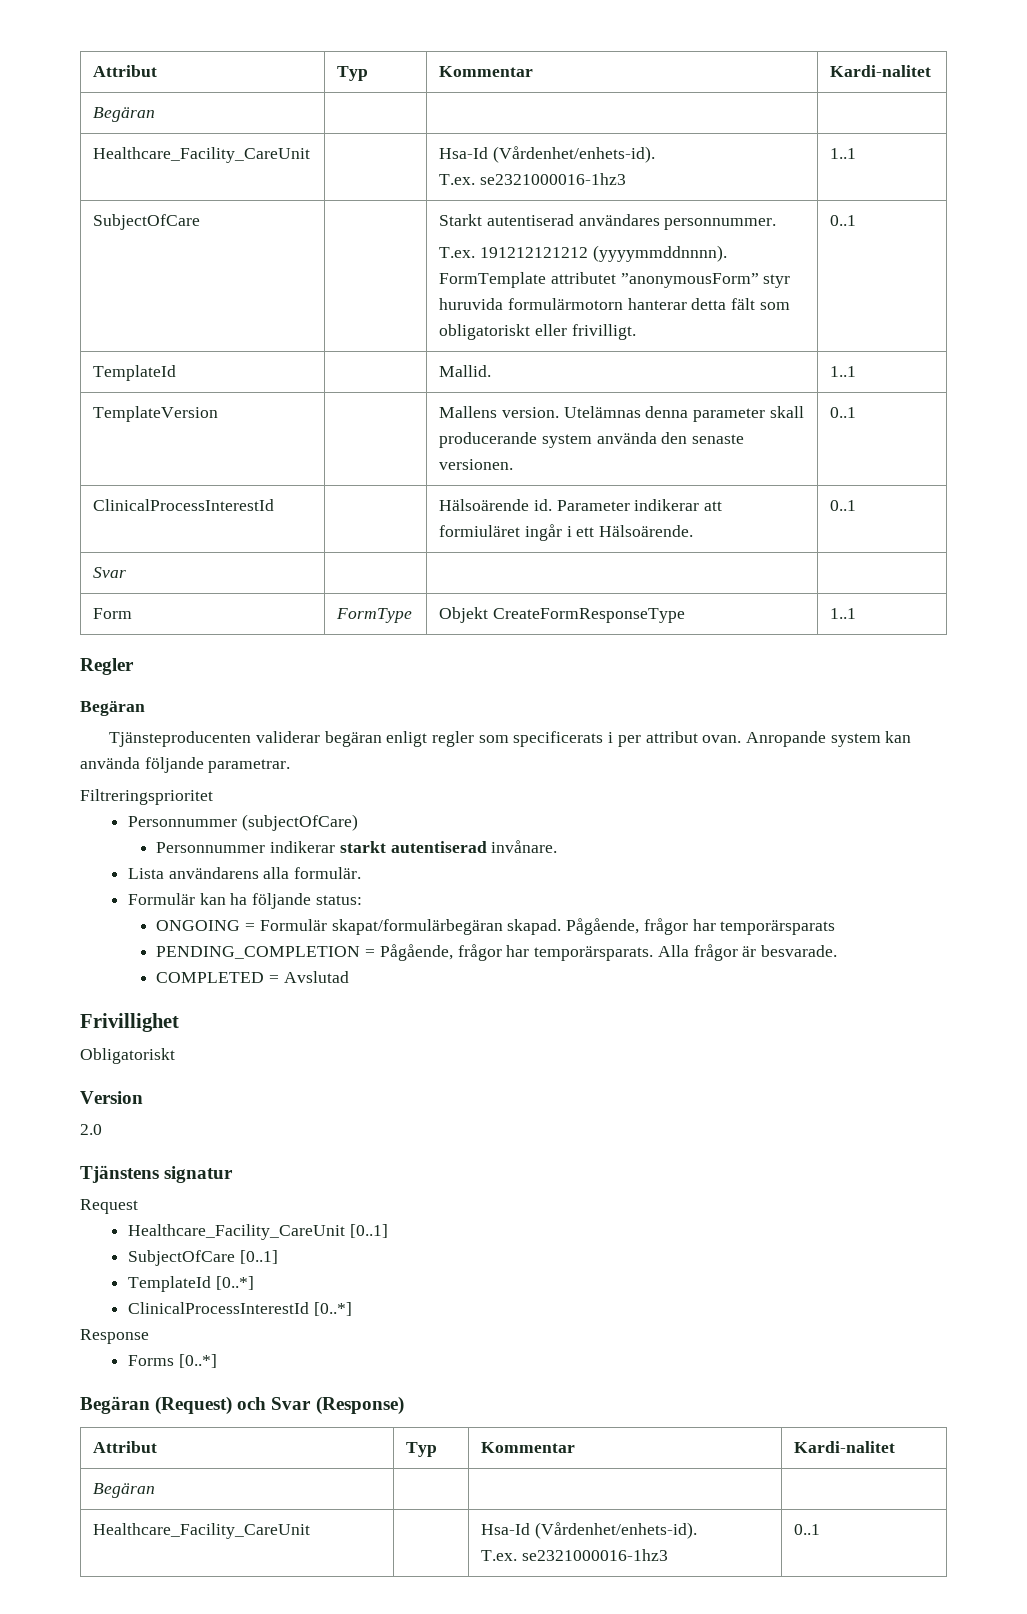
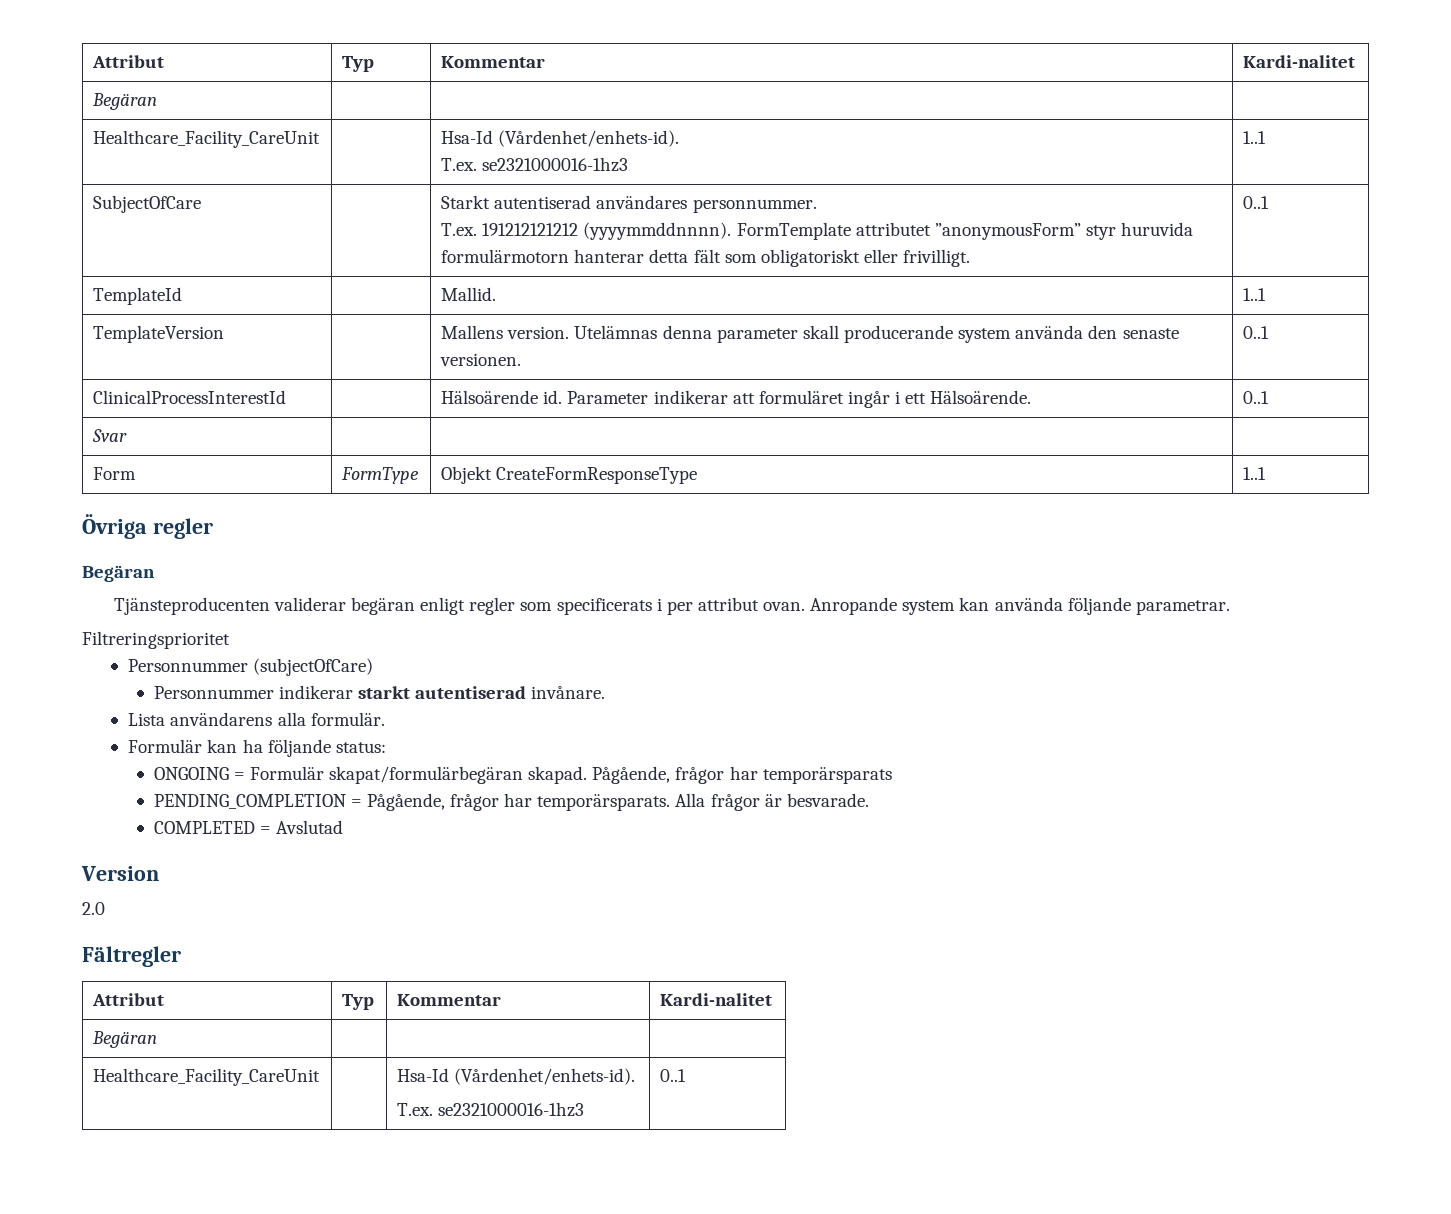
- ClinicalProcessInterestId | | Hälsoärende id. Parameter indikerar att formiuläret ingår i ett Hälsoärende. | 0..1
+ ClinicalProcessInterestId | | Hälsoärende id. Parameter indikerar att formuläret ingår i ett Hälsoärende. | 0..1
- Regler
+ Övriga regler
- Frivillighet
- Obligatoriskt
- Tjänstens signatur
- Request
- Healthcare_Facility_CareUnit [0..1]
- SubjectOfCare [0..1]
- TemplateId [0..*]
- ClinicalProcessInterestId [0..*]
- Response
- Forms [0..*]
- Begäran (Request) och Svar (Response)
+ Fältregler

